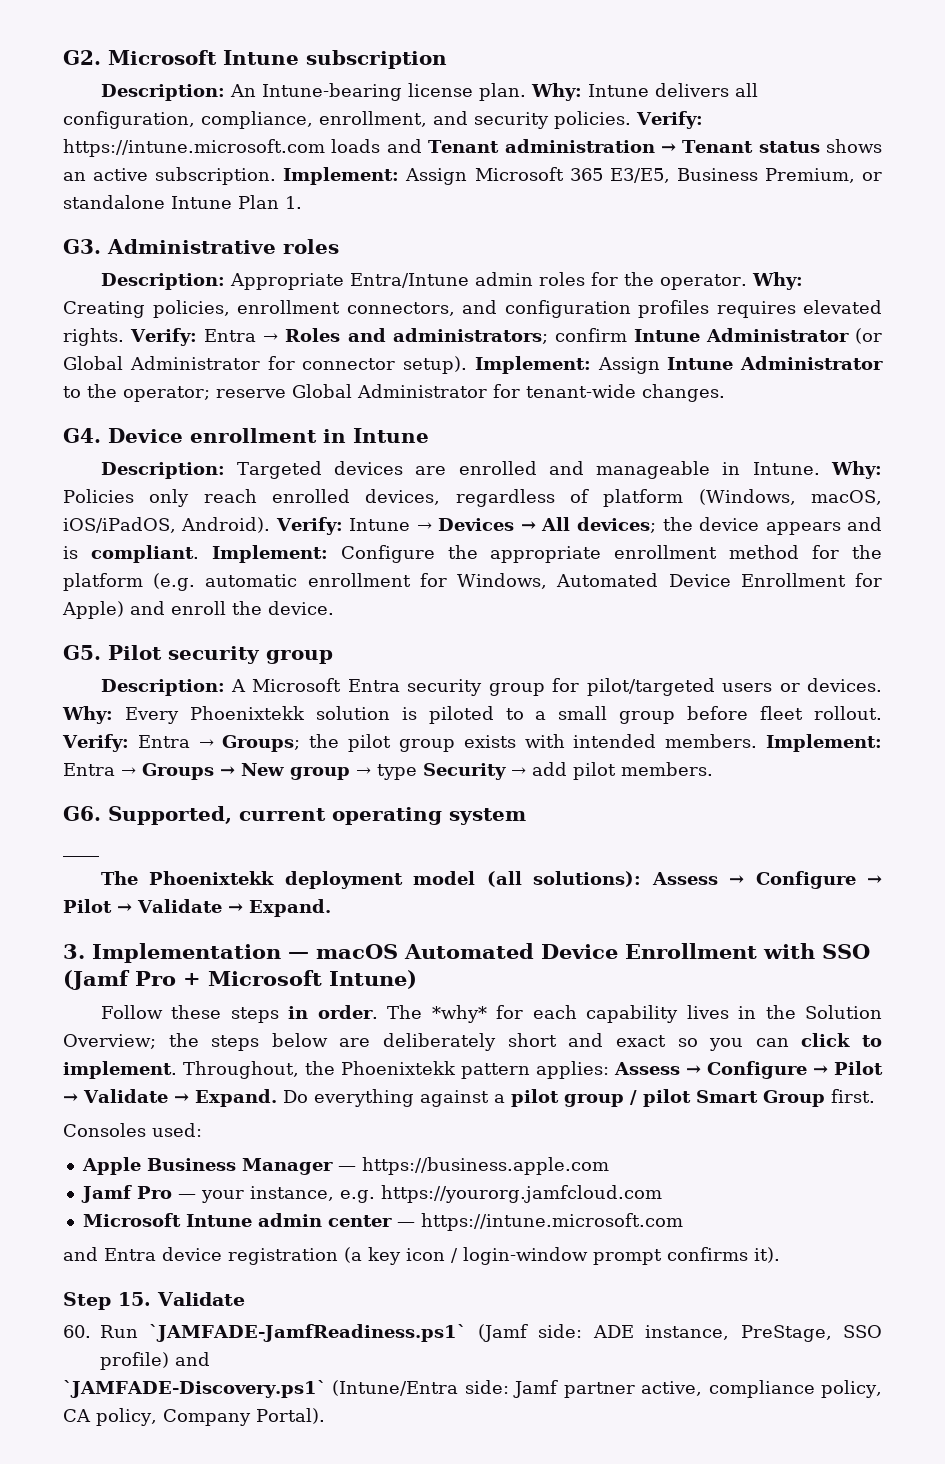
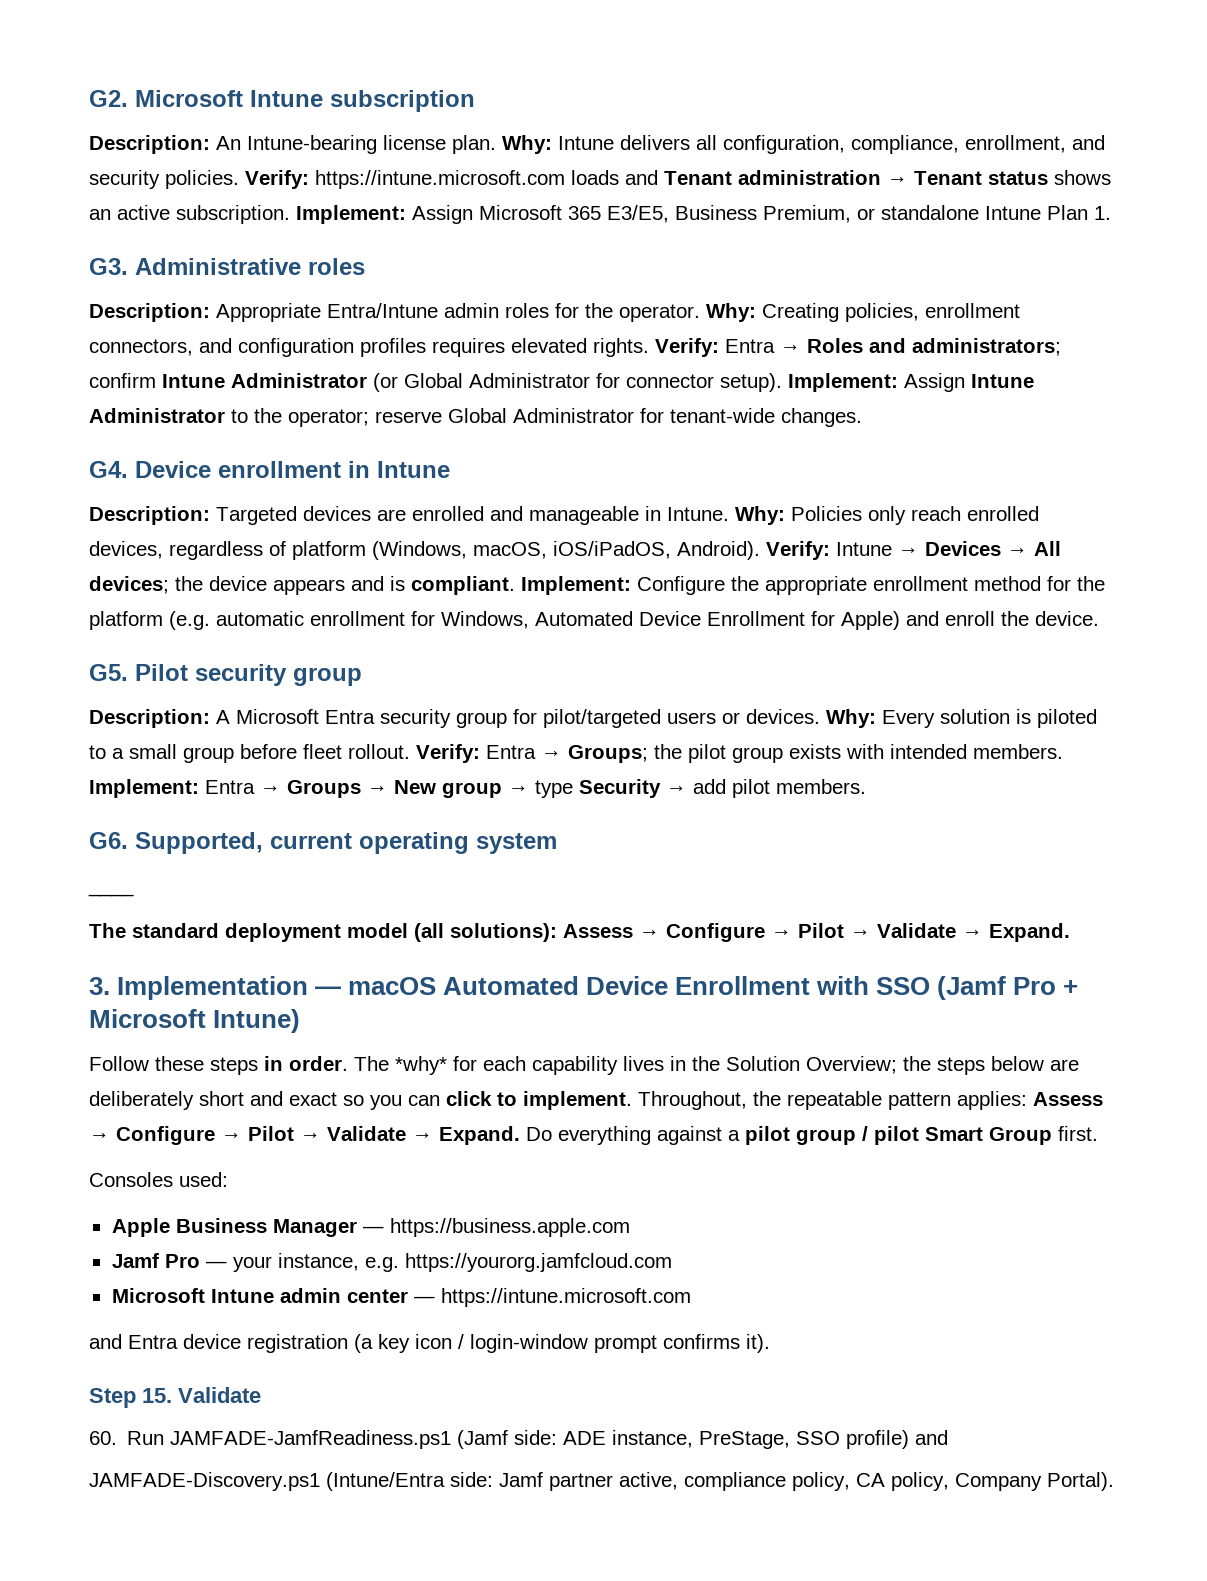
- Why: Every Phoenixtekk solution is piloted to a small group before fleet rollout.
+ Why: Every solution is piloted to a small group before fleet rollout.
- The Phoenixtekk deployment model (all solutions): Assess → Configure → Pilot → Validate → Expand.
+ The standard deployment model (all solutions): Assess → Configure → Pilot → Validate → Expand.
- Throughout, the Phoenixtekk pattern applies: Assess → Configure → Pilot → Validate → Expand.
+ Throughout, the repeatable pattern applies: Assess → Configure → Pilot → Validate → Expand.
- 60. Run `JAMFADE-JamfReadiness.ps1` (Jamf side: ADE instance, PreStage, SSO profile) and
+ 60. Run JAMFADE-JamfReadiness.ps1 (Jamf side: ADE instance, PreStage, SSO profile) and
- `JAMFADE-Discovery.ps1` (Intune/Entra side: Jamf partner active, compliance policy, CA policy, Company Portal).
+ JAMFADE-Discovery.ps1 (Intune/Entra side: Jamf partner active, compliance policy, CA policy, Company Portal).

